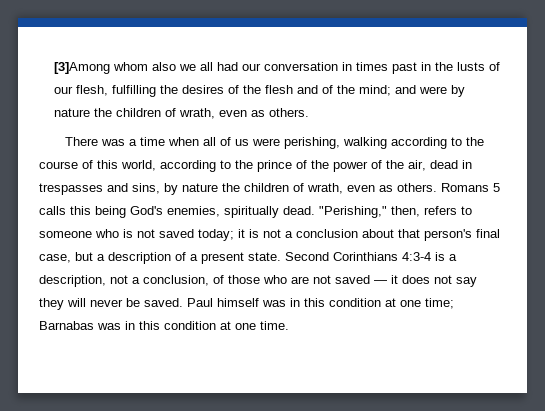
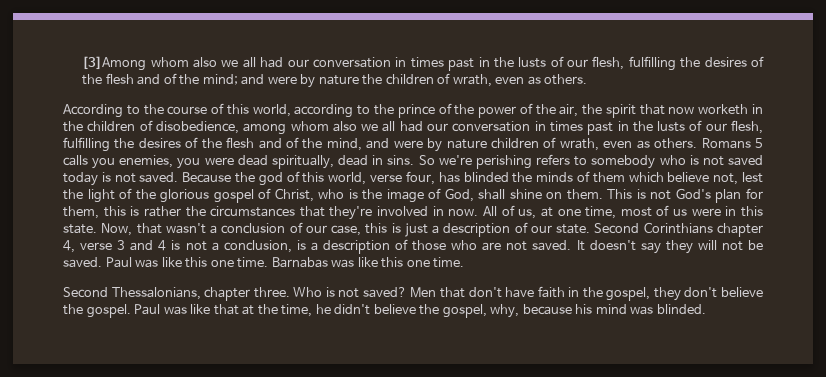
- There was a time when all of us were perishing, walking according to the course of this world, according to the prince of the power of the air, dead in trespasses and sins, by nature the children of wrath, even as others.
+ According to the course of this world, according to the prince of the power of the air, the spirit that now worketh in the children of disobedience, among whom also we all had our conversation in times past in the lusts of our flesh, fulfilling the desires of the flesh and of the mind, and were by nature children of wrath, even as others.
- Romans 5 calls this being God's enemies, spiritually dead. "Perishing," then, refers to someone who is not saved today; it is not a conclusion about that person's final case, but a description of a present state. Second Corinthians 4:3-4 is a description, not a conclusion, of those who are not saved — it does not say they will never be saved.
+ Romans 5 calls you enemies, you were dead spiritually, dead in sins. So we're perishing refers to somebody who is not saved today is not saved. Because the god of this world, verse four, has blinded the minds of them which believe not, lest the light of the glorious gospel of Christ, who is the image of God, shall shine on them. This is not God's plan for them, this is rather the circumstances that they're involved in now. All of us, at one time, most of us were in this state. Now, that wasn't a conclusion of our case, this is just a description of our state. Second Corinthians chapter 4, verse 3 and 4 is not a conclusion, is a description of those who are not saved. It doesn't say they will not be saved.
- Paul himself was in this condition at one time; Barnabas was in this condition at one time.
+ Paul was like this one time. Barnabas was like this one time.
+ Second Thessalonians, chapter three. Who is not saved? Men that don't have faith in the gospel, they don't believe the gospel. Paul was like that at the time, he didn't believe the gospel, why, because his mind was blinded.

